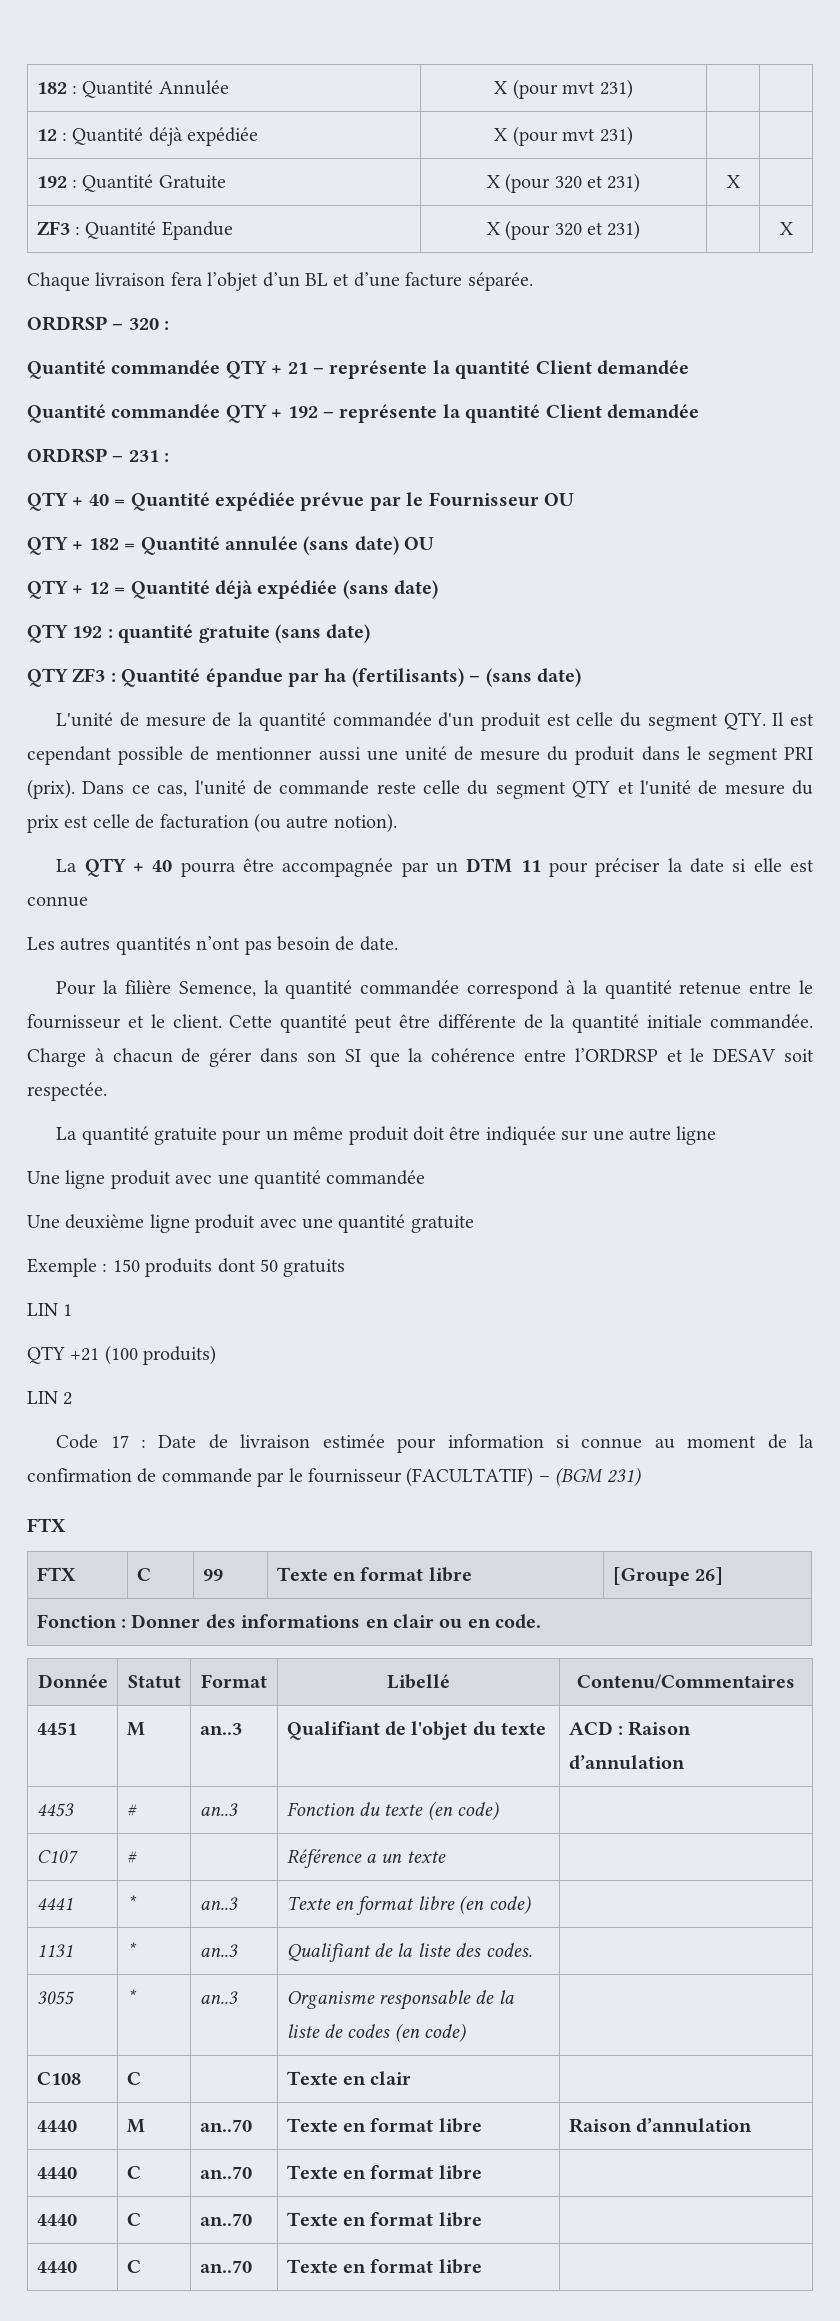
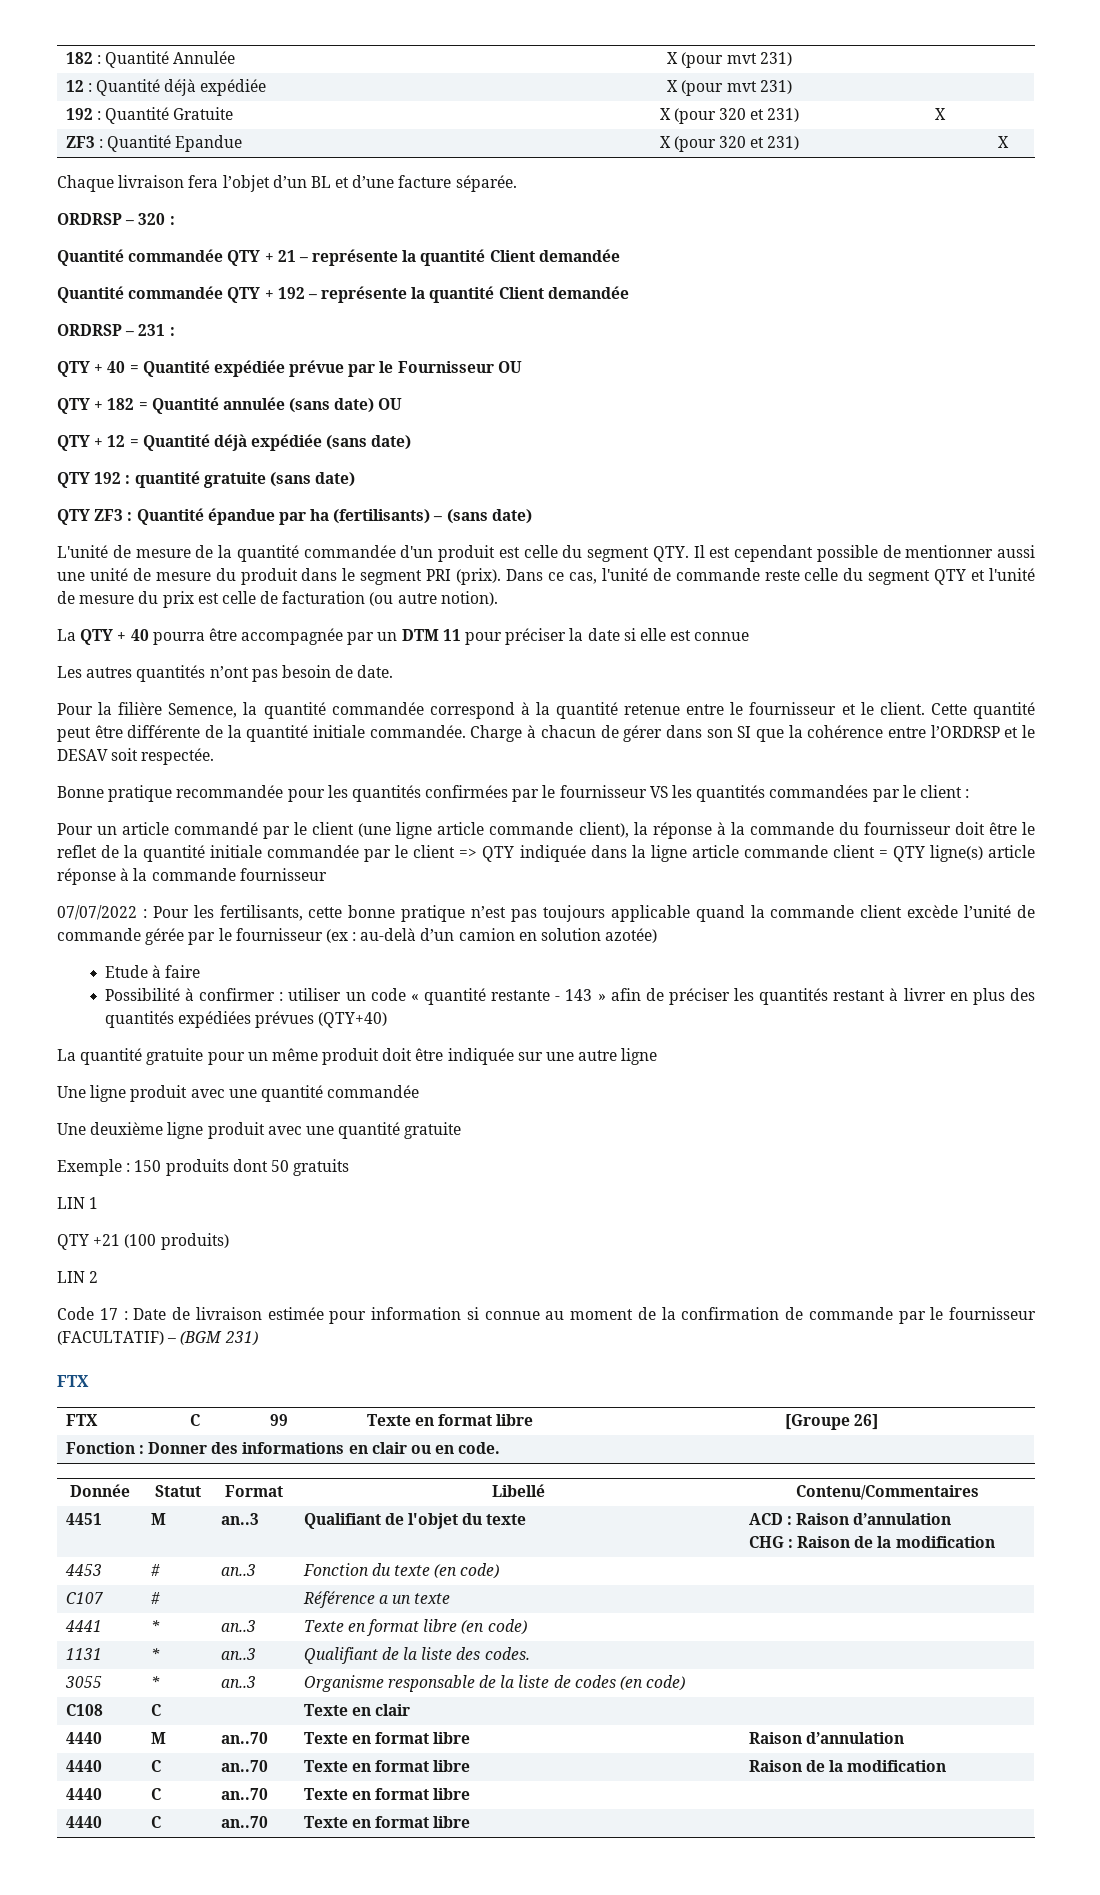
+ Bonne pratique recommandée pour les quantités confirmées par le fournisseur VS les quantités commandées par le client :
+ Pour un article commandé par le client (une ligne article commande client), la réponse à la commande du fournisseur doit être le reflet de la quantité initiale commandée par le client => QTY indiquée dans la ligne article commande client = QTY ligne(s) article réponse à la commande fournisseur
+ 07/07/2022 : Pour les fertilisants, cette bonne pratique n’est pas toujours applicable quand la commande client excède l’unité de commande gérée par le fournisseur (ex : au-delà d’un camion en solution azotée)
+ Etude à faire
+ Possibilité à confirmer : utiliser un code « quantité restante - 143 » afin de préciser les quantités restant à livrer en plus des quantités expédiées prévues (QTY+40)
  4451 | M | an..3 | Qualifiant de l'objet du texte | ACD : Raison d’annulation
+ CHG : Raison de la modification
  4440 | M | an..70 | Texte en format libre | Raison d’annulation
- 4440 | C | an..70 | Texte en format libre |
+ 4440 | C | an..70 | Texte en format libre | Raison de la modification

